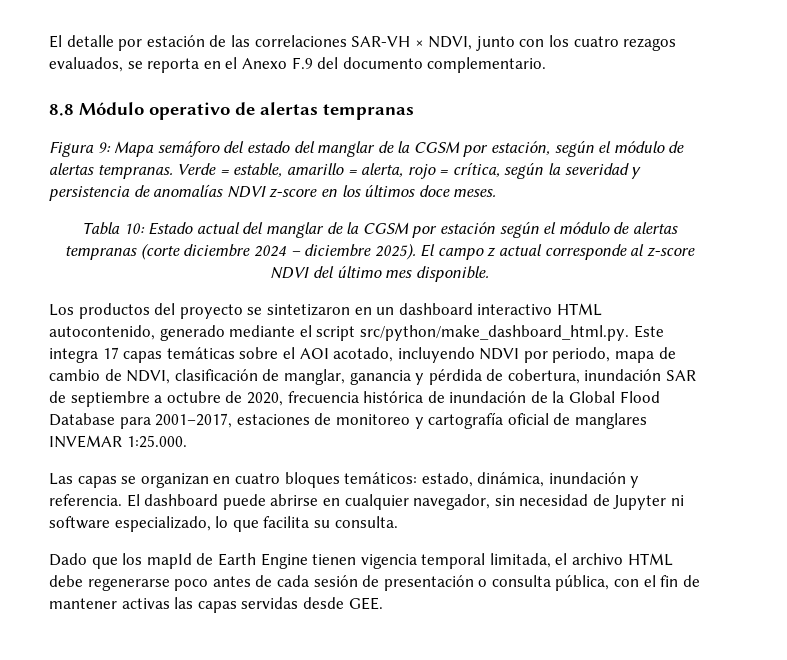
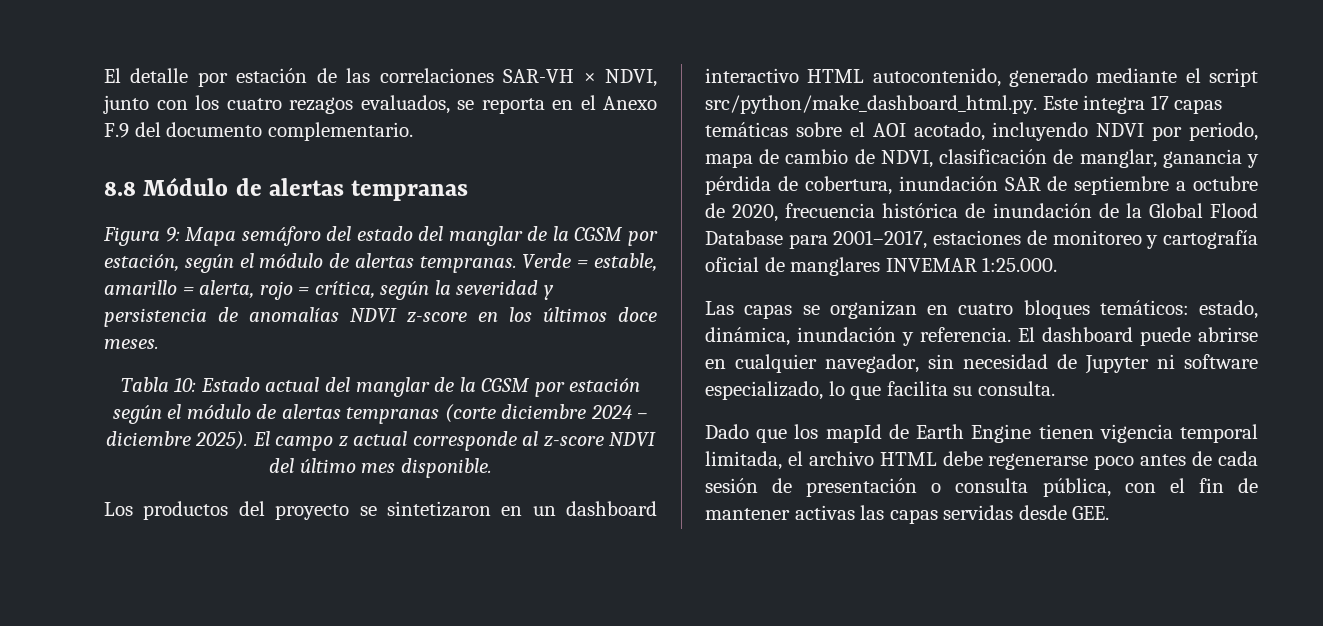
- 8.8 Módulo operativo de alertas tempranas
+ 8.8 Módulo de alertas tempranas

